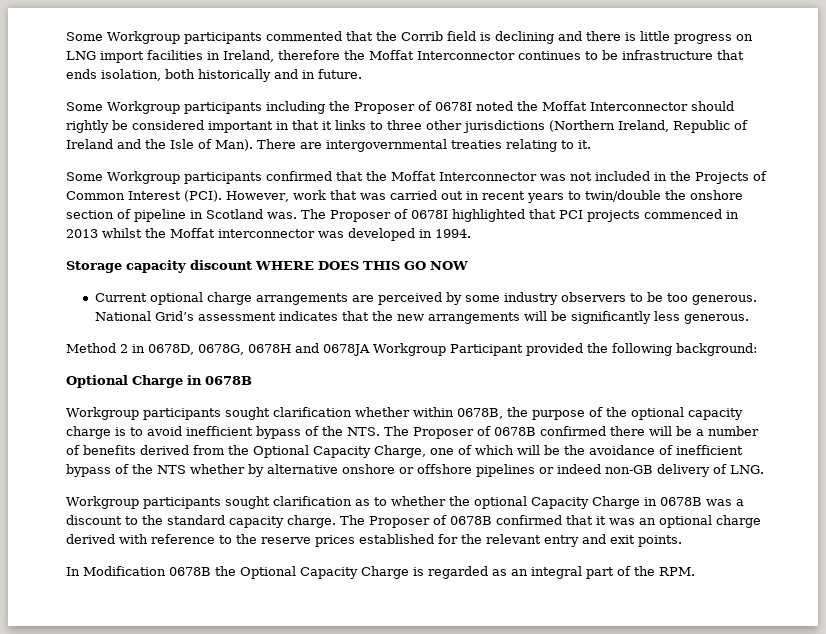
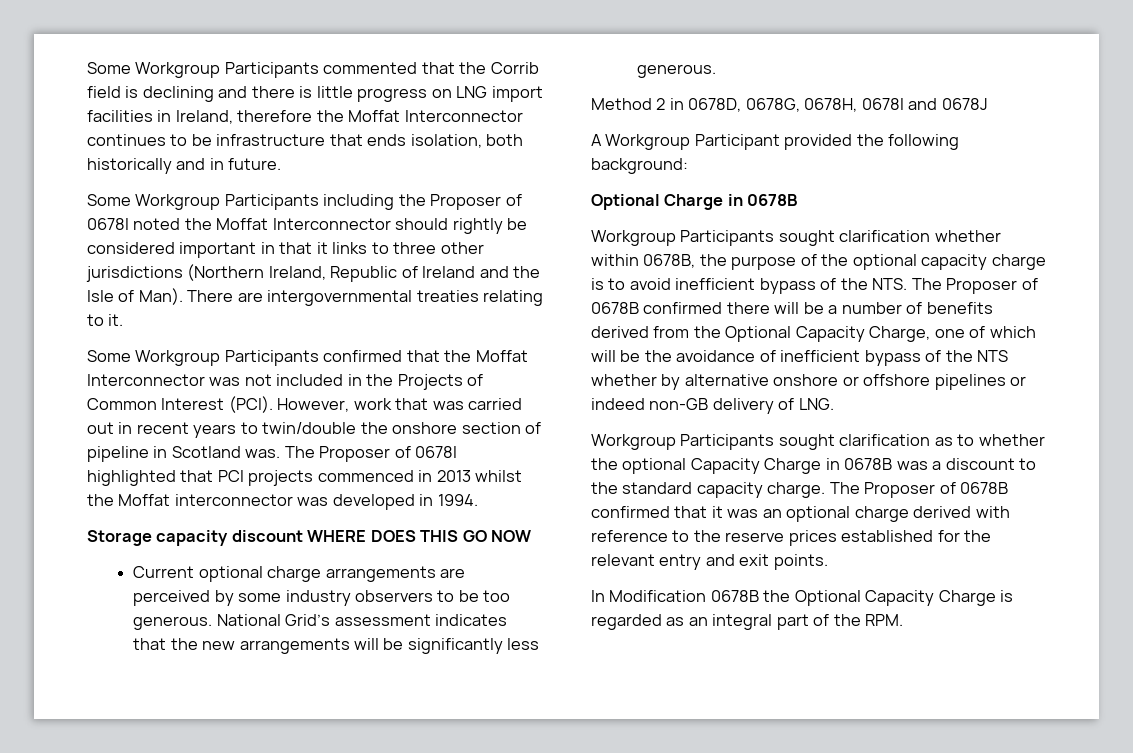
- Some Workgroup participants commented that the Corrib field is declining and there is little progress on LNG import facilities in Ireland, therefore the Moffat Interconnector continues to be infrastructure that ends isolation, both historically and in future.
+ Some Workgroup Participants commented that the Corrib field is declining and there is little progress on LNG import facilities in Ireland, therefore the Moffat Interconnector continues to be infrastructure that ends isolation, both historically and in future.
- Some Workgroup participants including the Proposer of 0678I noted the Moffat Interconnector should rightly be considered important in that it links to three other jurisdictions (Northern Ireland, Republic of Ireland and the Isle of Man).
+ Some Workgroup Participants including the Proposer of 0678I noted the Moffat Interconnector should rightly be considered important in that it links to three other jurisdictions (Northern Ireland, Republic of Ireland and the Isle of Man).
- Some Workgroup participants confirmed that the Moffat Interconnector was not included in the Projects of Common Interest (PCI).
+ Some Workgroup Participants confirmed that the Moffat Interconnector was not included in the Projects of Common Interest (PCI).
- Method 2 in 0678D, 0678G, 0678H and 0678JA Workgroup Participant provided the following background:
+ Method 2 in 0678D, 0678G, 0678H, 0678I and 0678J
+ A Workgroup Participant provided the following background:
- Workgroup participants sought clarification whether within 0678B, the purpose of the optional capacity charge is to avoid inefficient bypass of the NTS. The Proposer of 0678B confirmed there will be a number of benefits derived from the Optional Capacity Charge, one of which will be the avoidance of inefficient bypass of the NTS whether by alternative onshore or offshore pipelines or indeed non-GB delivery of LNG.
+ Workgroup Participants sought clarification whether within 0678B, the purpose of the optional capacity charge is to avoid inefficient bypass of the NTS. The Proposer of 0678B confirmed there will be a number of benefits derived from the Optional Capacity Charge, one of which will be the avoidance of inefficient bypass of the NTS whether by alternative onshore or offshore pipelines or indeed non-GB delivery of LNG.
- Workgroup participants sought clarification as to whether the optional Capacity Charge in 0678B was a discount to the standard capacity charge.
+ Workgroup Participants sought clarification as to whether the optional Capacity Charge in 0678B was a discount to the standard capacity charge.

